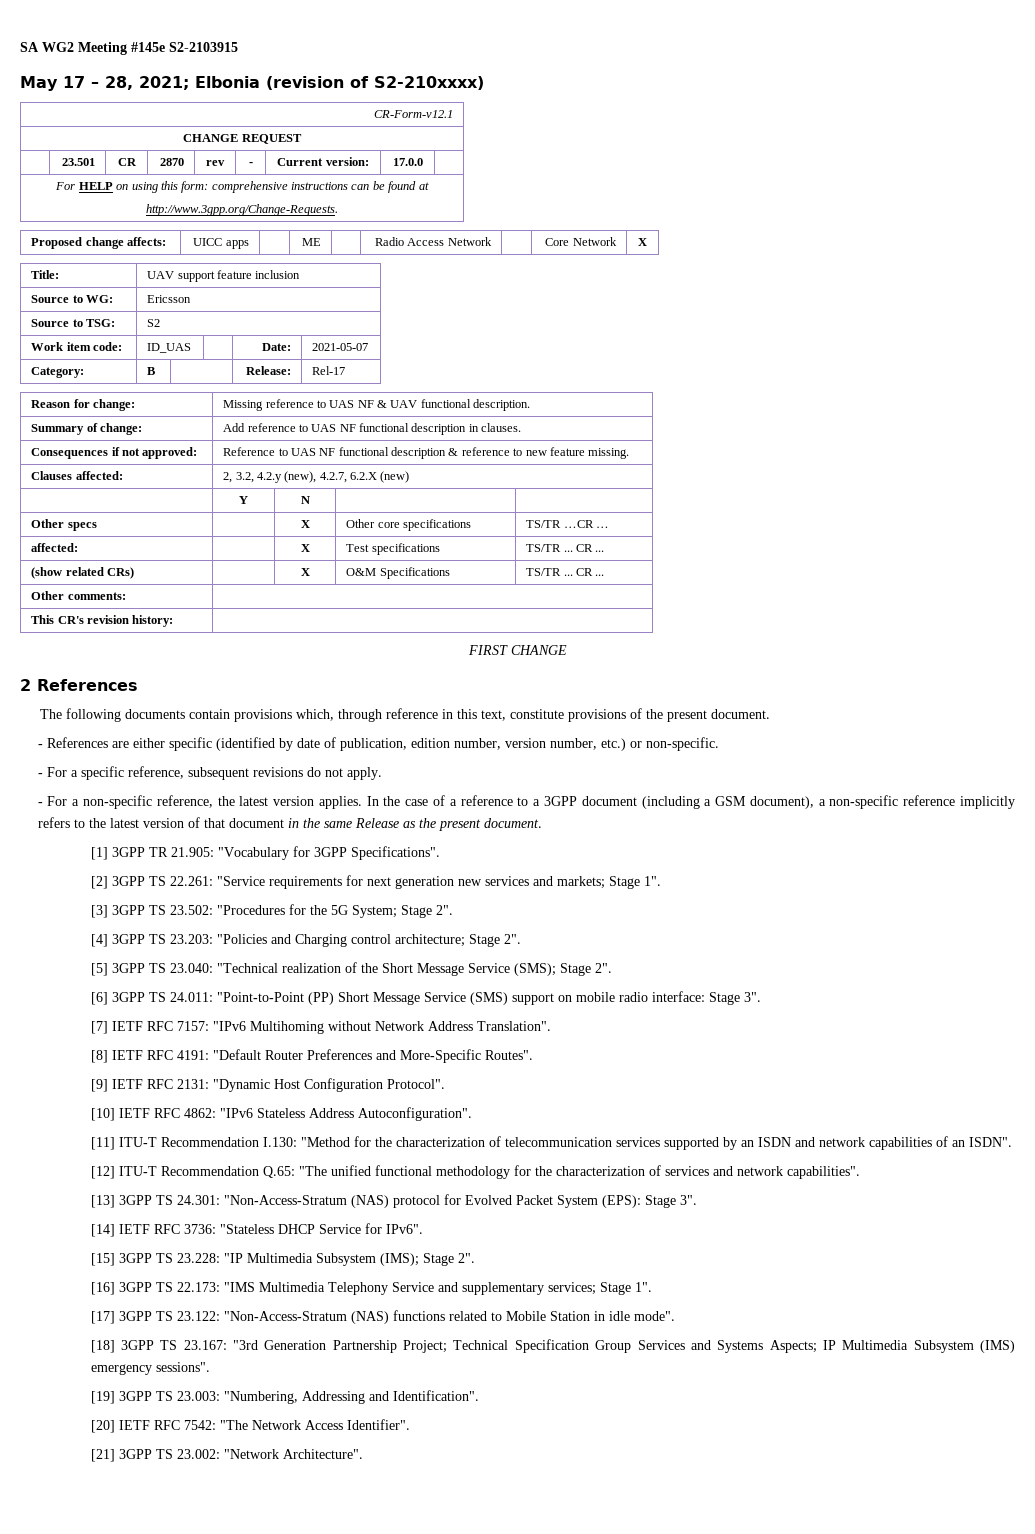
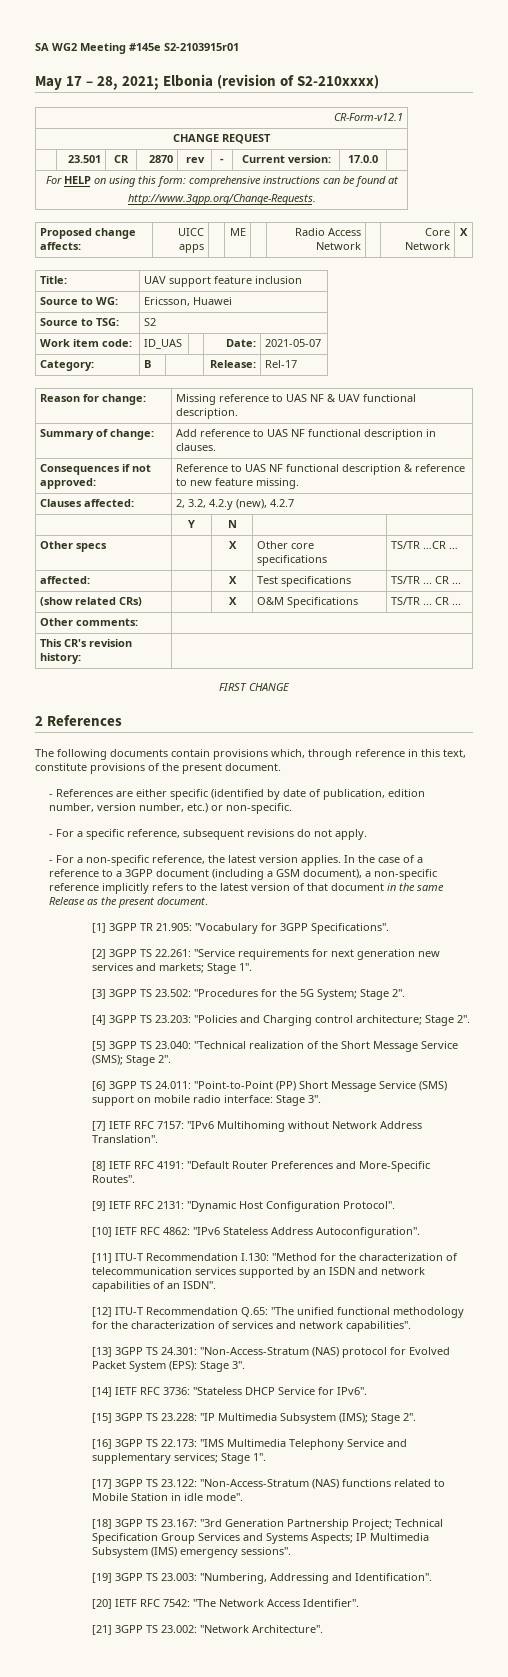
- SA WG2 Meeting #145e S2-2103915
+ SA WG2 Meeting #145e S2-2103915r01
- Source to WG: | Ericsson
+ Source to WG: | Ericsson, Huawei
- Clauses affected: | 2, 3.2, 4.2.y (new), 4.2.7, 6.2.X (new)
+ Clauses affected: | 2, 3.2, 4.2.y (new), 4.2.7

